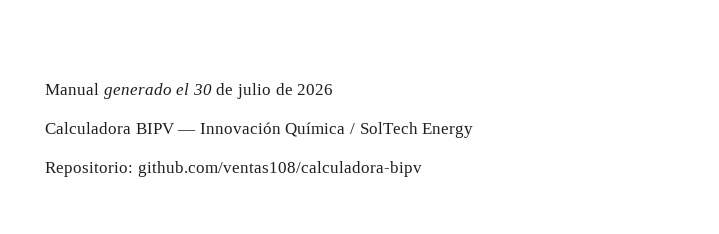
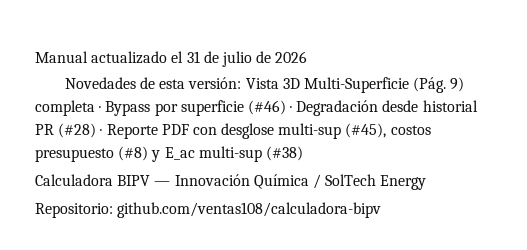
- Manual generado el 30 de julio de 2026
+ Manual actualizado el 31 de julio de 2026
+ Novedades de esta versión: Vista 3D Multi-Superficie (Pág. 9) completa · Bypass por superficie (#46) · Degradación desde historial PR (#28) · Reporte PDF con desglose multi-sup (#45), costos presupuesto (#8) y E_ac multi-sup (#38)

